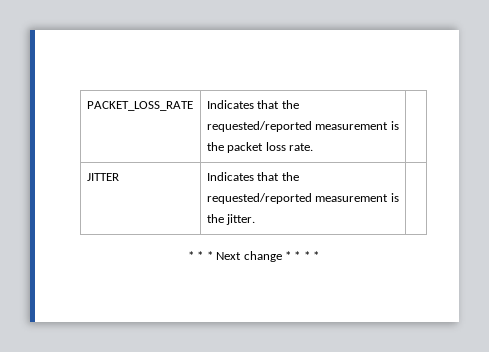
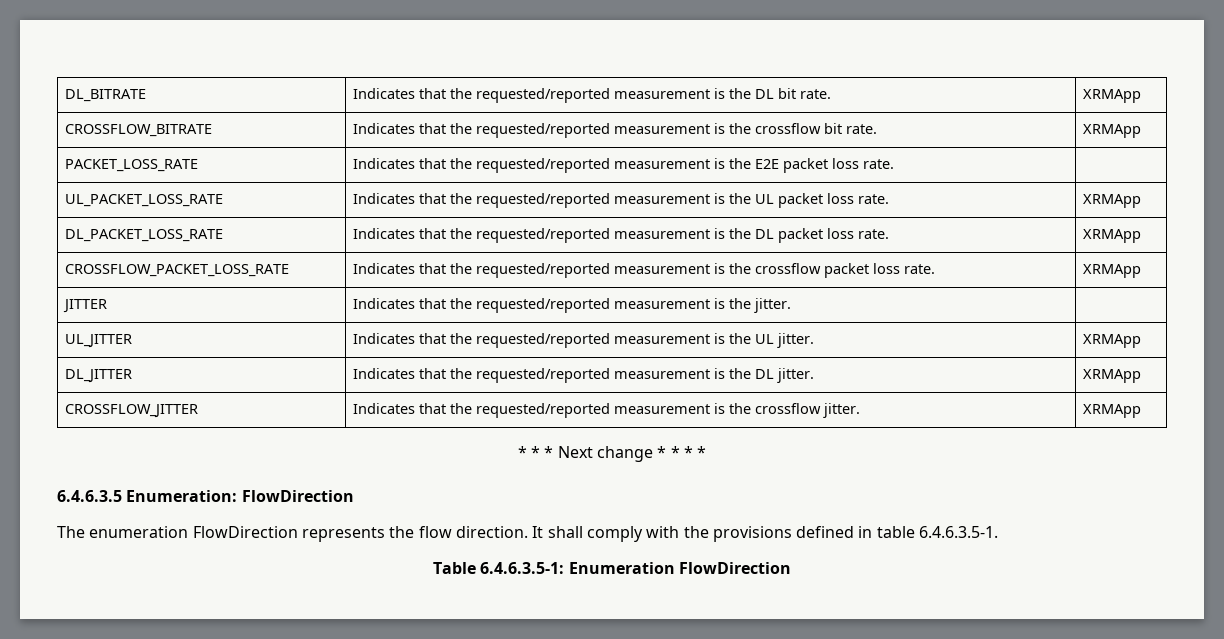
+ DL_BITRATE | Indicates that the requested/reported measurement is the DL bit rate. | XRMApp
+ CROSSFLOW_BITRATE | Indicates that the requested/reported measurement is the crossflow bit rate. | XRMApp
- PACKET_LOSS_RATE | Indicates that the requested/reported measurement is the packet loss rate. |
+ PACKET_LOSS_RATE | Indicates that the requested/reported measurement is the E2E packet loss rate. |
+ UL_PACKET_LOSS_RATE | Indicates that the requested/reported measurement is the UL packet loss rate. | XRMApp
+ DL_PACKET_LOSS_RATE | Indicates that the requested/reported measurement is the DL packet loss rate. | XRMApp
+ CROSSFLOW_PACKET_LOSS_RATE | Indicates that the requested/reported measurement is the crossflow packet loss rate. | XRMApp
+ UL_JITTER | Indicates that the requested/reported measurement is the UL jitter. | XRMApp
+ DL_JITTER | Indicates that the requested/reported measurement is the DL jitter. | XRMApp
+ CROSSFLOW_JITTER | Indicates that the requested/reported measurement is the crossflow jitter. | XRMApp
+ 6.4.6.3.5 Enumeration: FlowDirection
+ The enumeration FlowDirection represents the flow direction. It shall comply with the provisions defined in table 6.4.6.3.5-1.
+ Table 6.4.6.3.5-1: Enumeration FlowDirection

